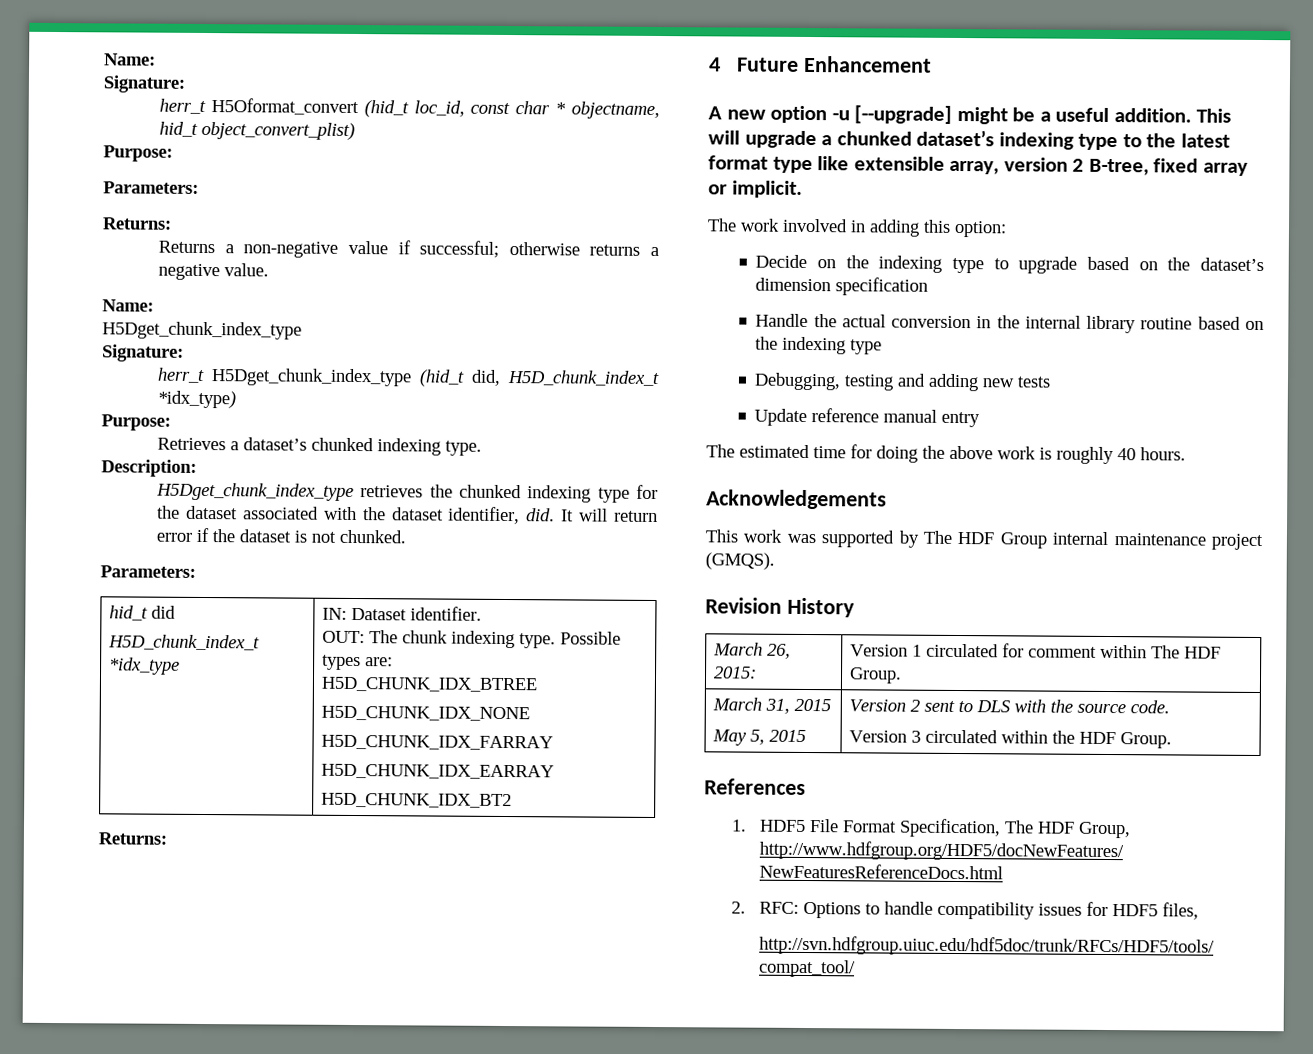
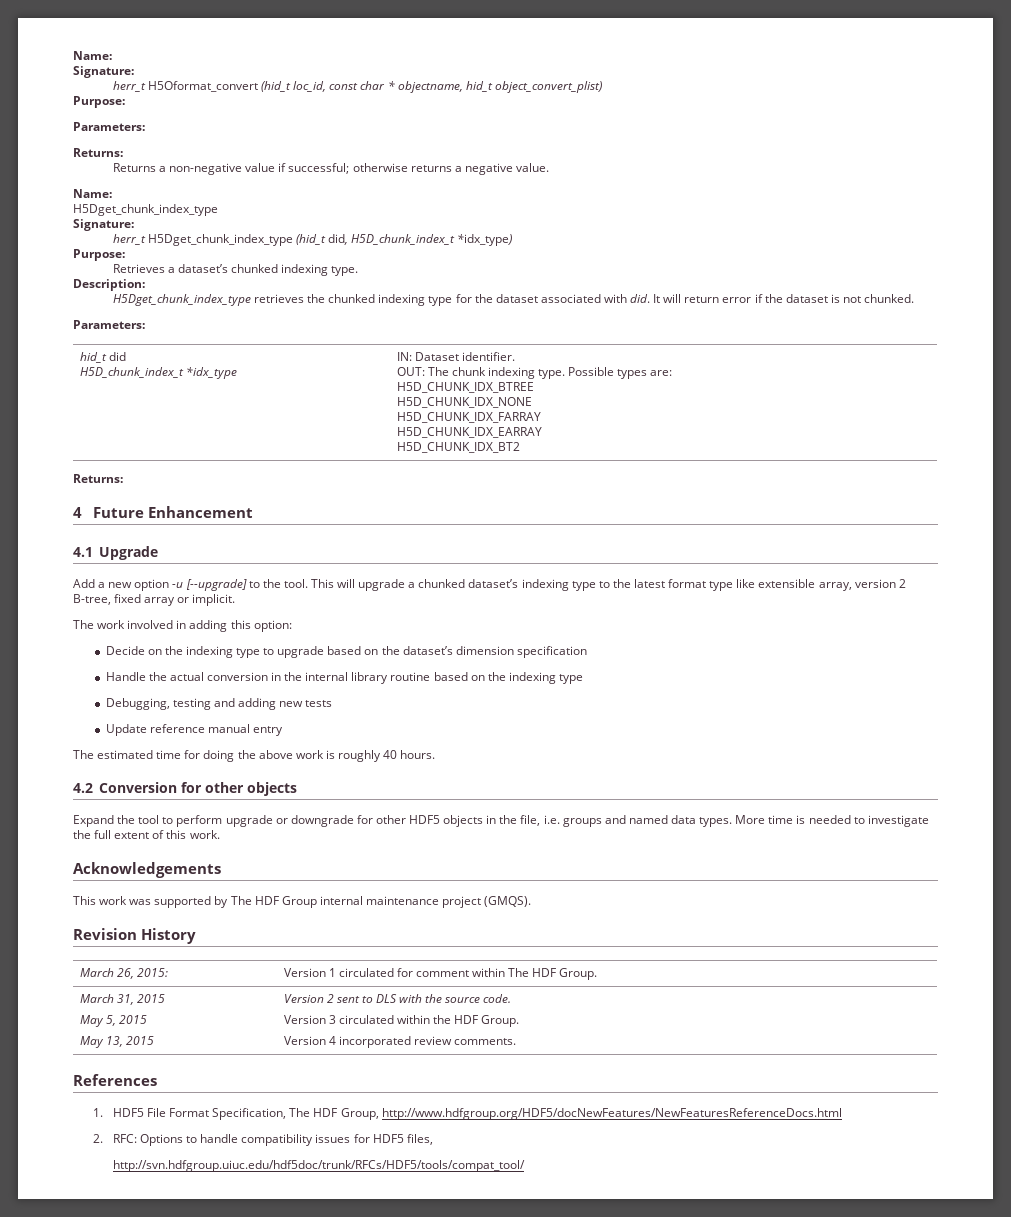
- H5Dget_chunk_index_type retrieves the chunked indexing type for the dataset associated with the dataset identifier, did.
+ H5Dget_chunk_index_type retrieves the chunked indexing type for the dataset associated with did.
- A new option -u [--upgrade] might be a useful addition.
+ 4.1 Upgrade
+ Add a new option -u [--upgrade] to the tool.
+ 4.2 Conversion for other objects
+ Expand the tool to perform upgrade or downgrade for other HDF5 objects in the file, i.e. groups and named data types. More time is needed to investigate the full extent of this work.
  March 31, 2015
- May 5, 2015 | Version 2 sent to DLS with the source code.
+ May 5, 2015
+ May 13, 2015 | Version 2 sent to DLS with the source code.
  Version 3 circulated within the HDF Group.
+ Version 4 incorporated review comments.

